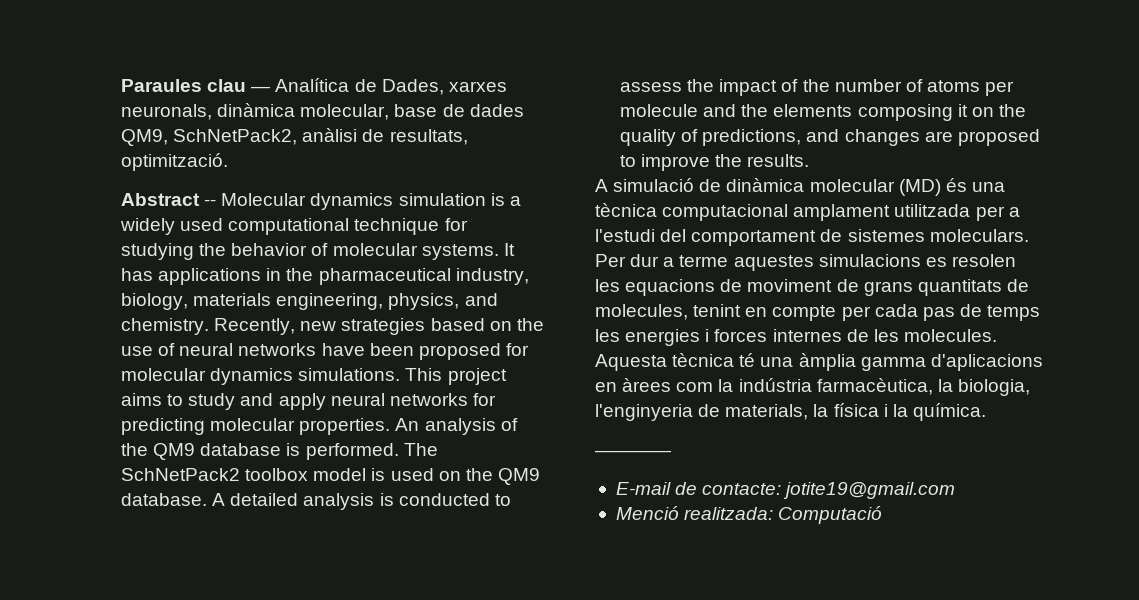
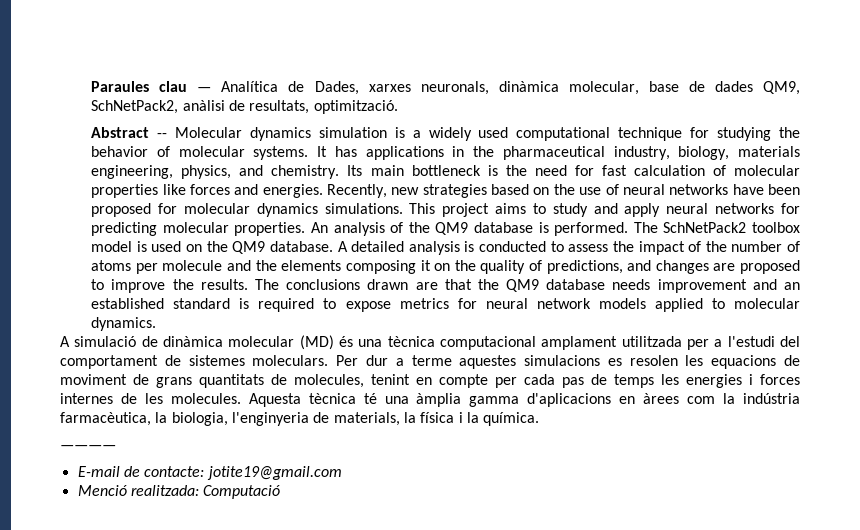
+ Its main bottleneck is the need for fast calculation of molecular properties like forces and energies.
+ The conclusions drawn are that the QM9 database needs improvement and an established standard is required to expose metrics for neural network models applied to molecular dynamics.

